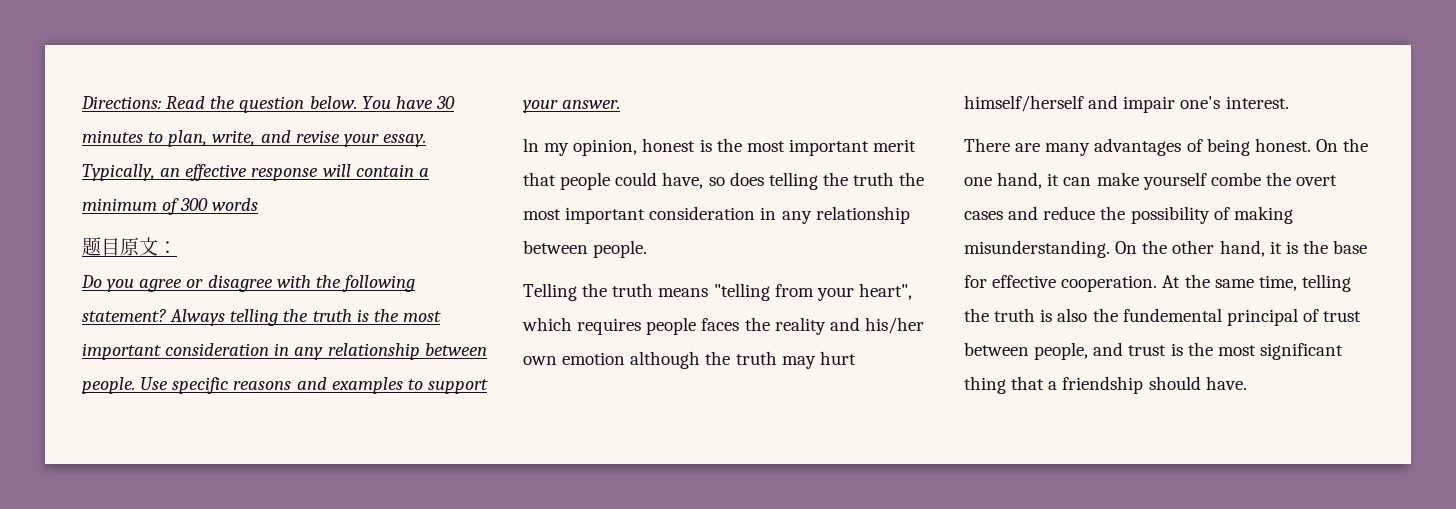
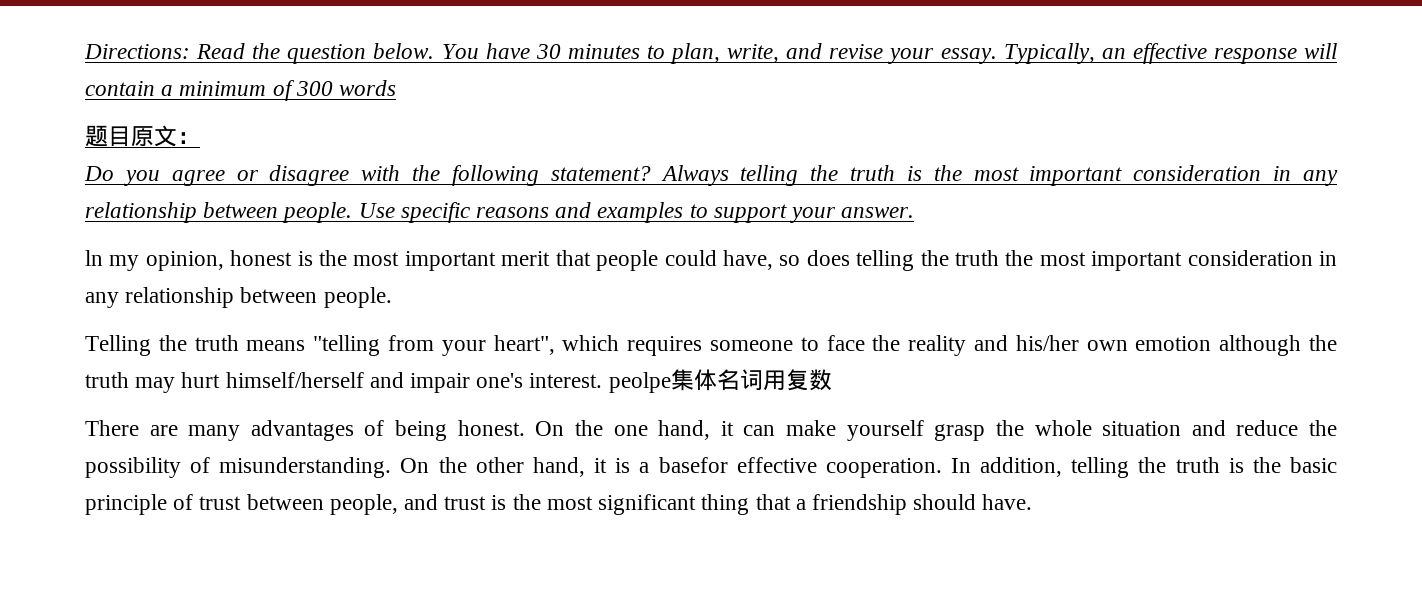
- Telling the truth means "telling from your heart", which requires people faces the reality and his/her own emotion although the truth may hurt himself/herself and impair one's interest.
+ Telling the truth means "telling from your heart", which requires someone to face the reality and his/her own emotion although the truth may hurt himself/herself and impair one's interest. peolpe集体名词用复数
- On the one hand, it can make yourself combe the overt cases and reduce the possibility of making misunderstanding.
+ On the one hand, it can make yourself grasp the whole situation and reduce the possibility of misunderstanding.
- On the other hand, it is the base for effective cooperation. At the same time, telling the truth is also the fundemental principal of trust between people, and trust is the most significant thing that a friendship should have.
+ On the other hand, it is a basefor effective cooperation. In addition, telling the truth is the basic principle of trust between people, and trust is the most significant thing that a friendship should have.

